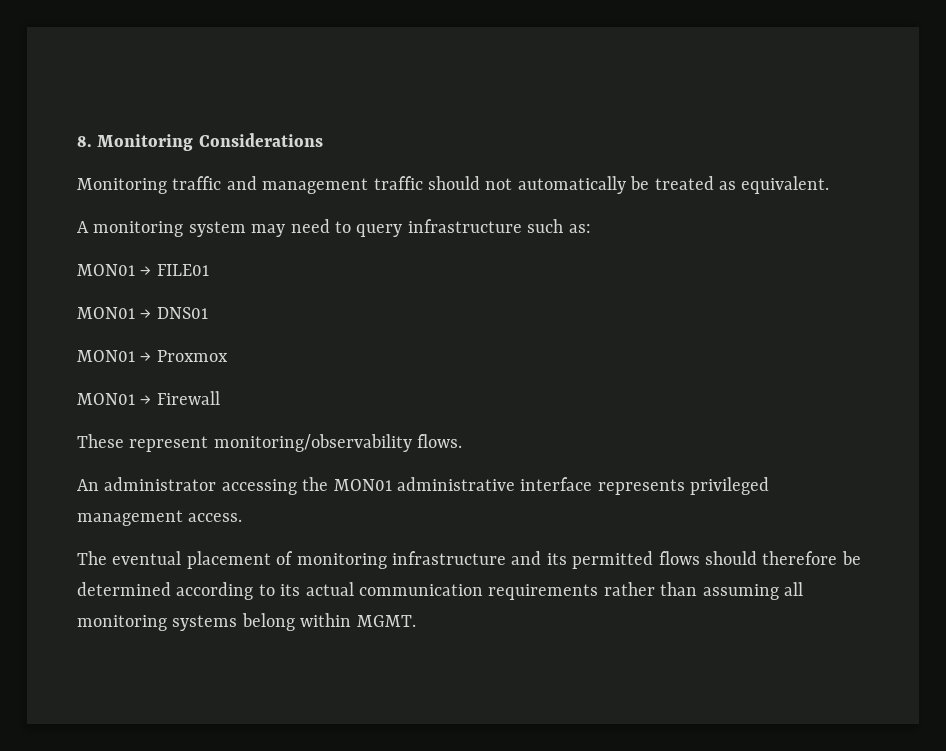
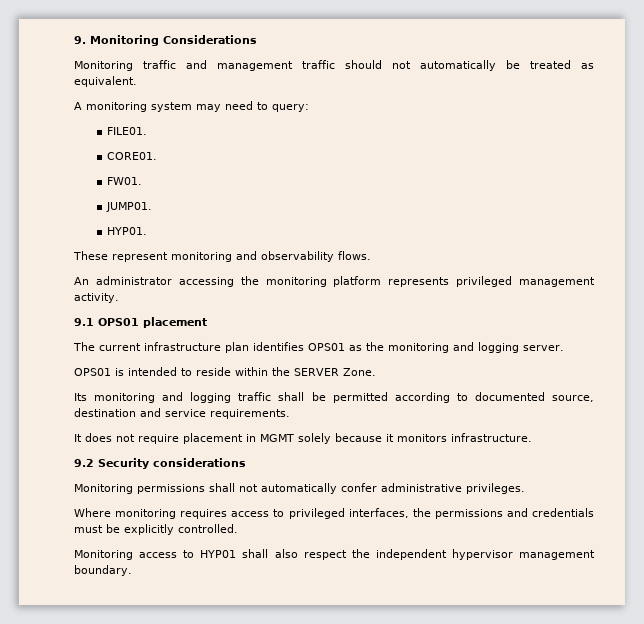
- 8. Monitoring Considerations
+ 9. Monitoring Considerations
- A monitoring system may need to query infrastructure such as:
- MON01 → FILE01
- MON01 → DNS01
- MON01 → Proxmox
- MON01 → Firewall
+ A monitoring system may need to query:
+ FILE01.
+ CORE01.
+ FW01.
+ JUMP01.
+ HYP01.
- These represent monitoring/observability flows.
+ These represent monitoring and observability flows.
- An administrator accessing the MON01 administrative interface represents privileged management access.
- The eventual placement of monitoring infrastructure and its permitted flows should therefore be determined according to its actual communication requirements rather than assuming all monitoring systems belong within MGMT.
+ An administrator accessing the monitoring platform represents privileged management activity.
+ 9.1 OPS01 placement
+ The current infrastructure plan identifies OPS01 as the monitoring and logging server.
+ OPS01 is intended to reside within the SERVER Zone.
+ Its monitoring and logging traffic shall be permitted according to documented source, destination and service requirements.
+ It does not require placement in MGMT solely because it monitors infrastructure.
+ 9.2 Security considerations
+ Monitoring permissions shall not automatically confer administrative privileges.
+ Where monitoring requires access to privileged interfaces, the permissions and credentials must be explicitly controlled.
+ Monitoring access to HYP01 shall also respect the independent hypervisor management boundary.

